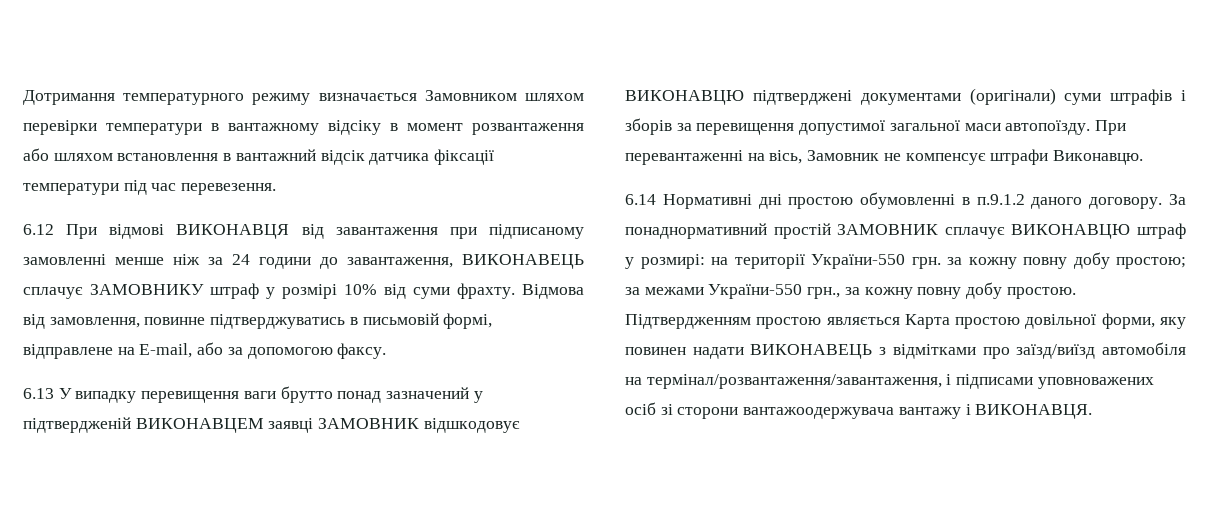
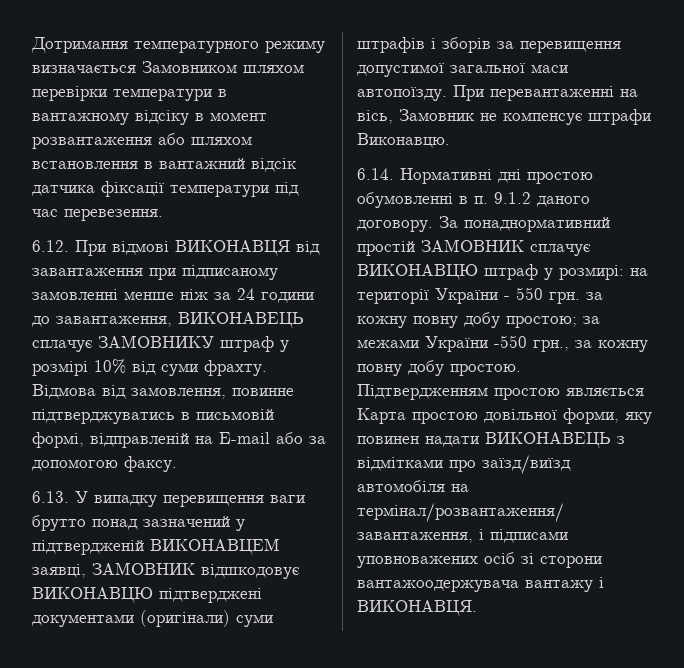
- 6.12 При відмові ВИКОНАВЦЯ від завантаження при підписаному замовленні менше ніж за 24 години до завантаження, ВИКОНАВЕЦЬ сплачує ЗАМОВНИКУ штраф у розмірі 10% від суми фрахту.
+ 6.12. При відмові ВИКОНАВЦЯ від завантаження при підписаному замовленні менше ніж за 24 години до завантаження, ВИКОНАВЕЦЬ сплачує ЗАМОВНИКУ штраф у розмірі 10% від суми фрахту.
- Відмова від замовлення, повинне підтверджуватись в письмовій формі, відправлене на E-mail, або за допомогою факсу.
+ Відмова від замовлення, повинне підтверджуватись в письмовій формі, відправленій на E-mail або за допомогою факсу.
- 6.13 У випадку перевищення ваги брутто понад зазначений у підтвердженій ВИКОНАВЦЕМ заявці ЗАМОВНИК відшкодовує ВИКОНАВЦЮ підтверджені документами (оригінали) суми штрафів і зборів за перевищення допустимої загальної маси автопоїзду.
+ 6.13. У випадку перевищення ваги брутто понад зазначений у підтвердженій ВИКОНАВЦЕМ заявці, ЗАМОВНИК відшкодовує ВИКОНАВЦЮ підтверджені документами (оригінали) суми штрафів і зборів за перевищення допустимої загальної маси автопоїзду.
- 6.14 Нормативні дні простою обумовленні в п.9.1.2 даного договору.
+ 6.14. Нормативні дні простою обумовленні в п. 9.1.2 даного договору.
- За понаднормативний простій ЗАМОВНИК сплачує ВИКОНАВЦЮ штраф у розмирі: на території України-550 грн. за кожну повну добу простою; за межами України-550 грн., за кожну повну добу простою.
+ За понаднормативний простій ЗАМОВНИК сплачує ВИКОНАВЦЮ штраф у розмирі: на території України - 550 грн. за кожну повну добу простою; за межами України -550 грн., за кожну повну добу простою.

